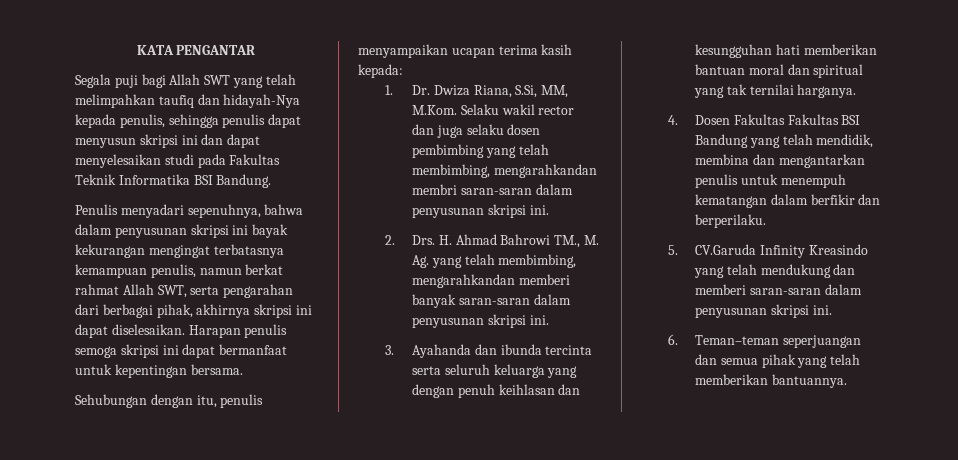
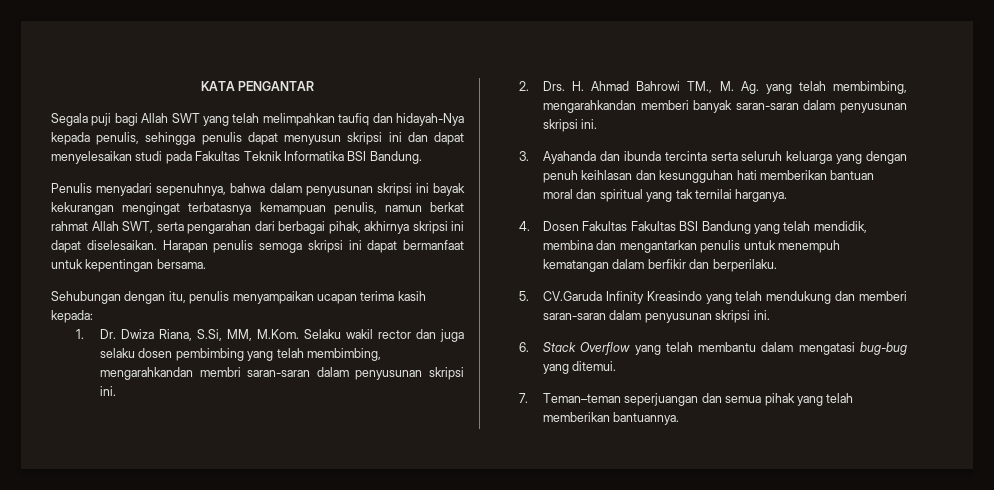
- 6. Teman–teman seperjuangan dan semua pihak yang telah memberikan bantuannya.
+ 6. Stack Overflow yang telah membantu dalam mengatasi bug-bug yang ditemui.
+ 7. Teman–teman seperjuangan dan semua pihak yang telah memberikan bantuannya.

